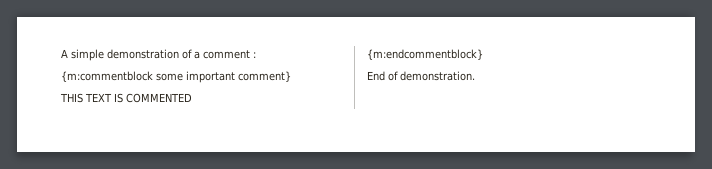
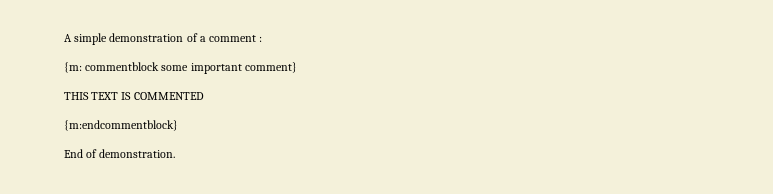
- {m:commentblock some important comment}
+ {m: commentblock some important comment}

